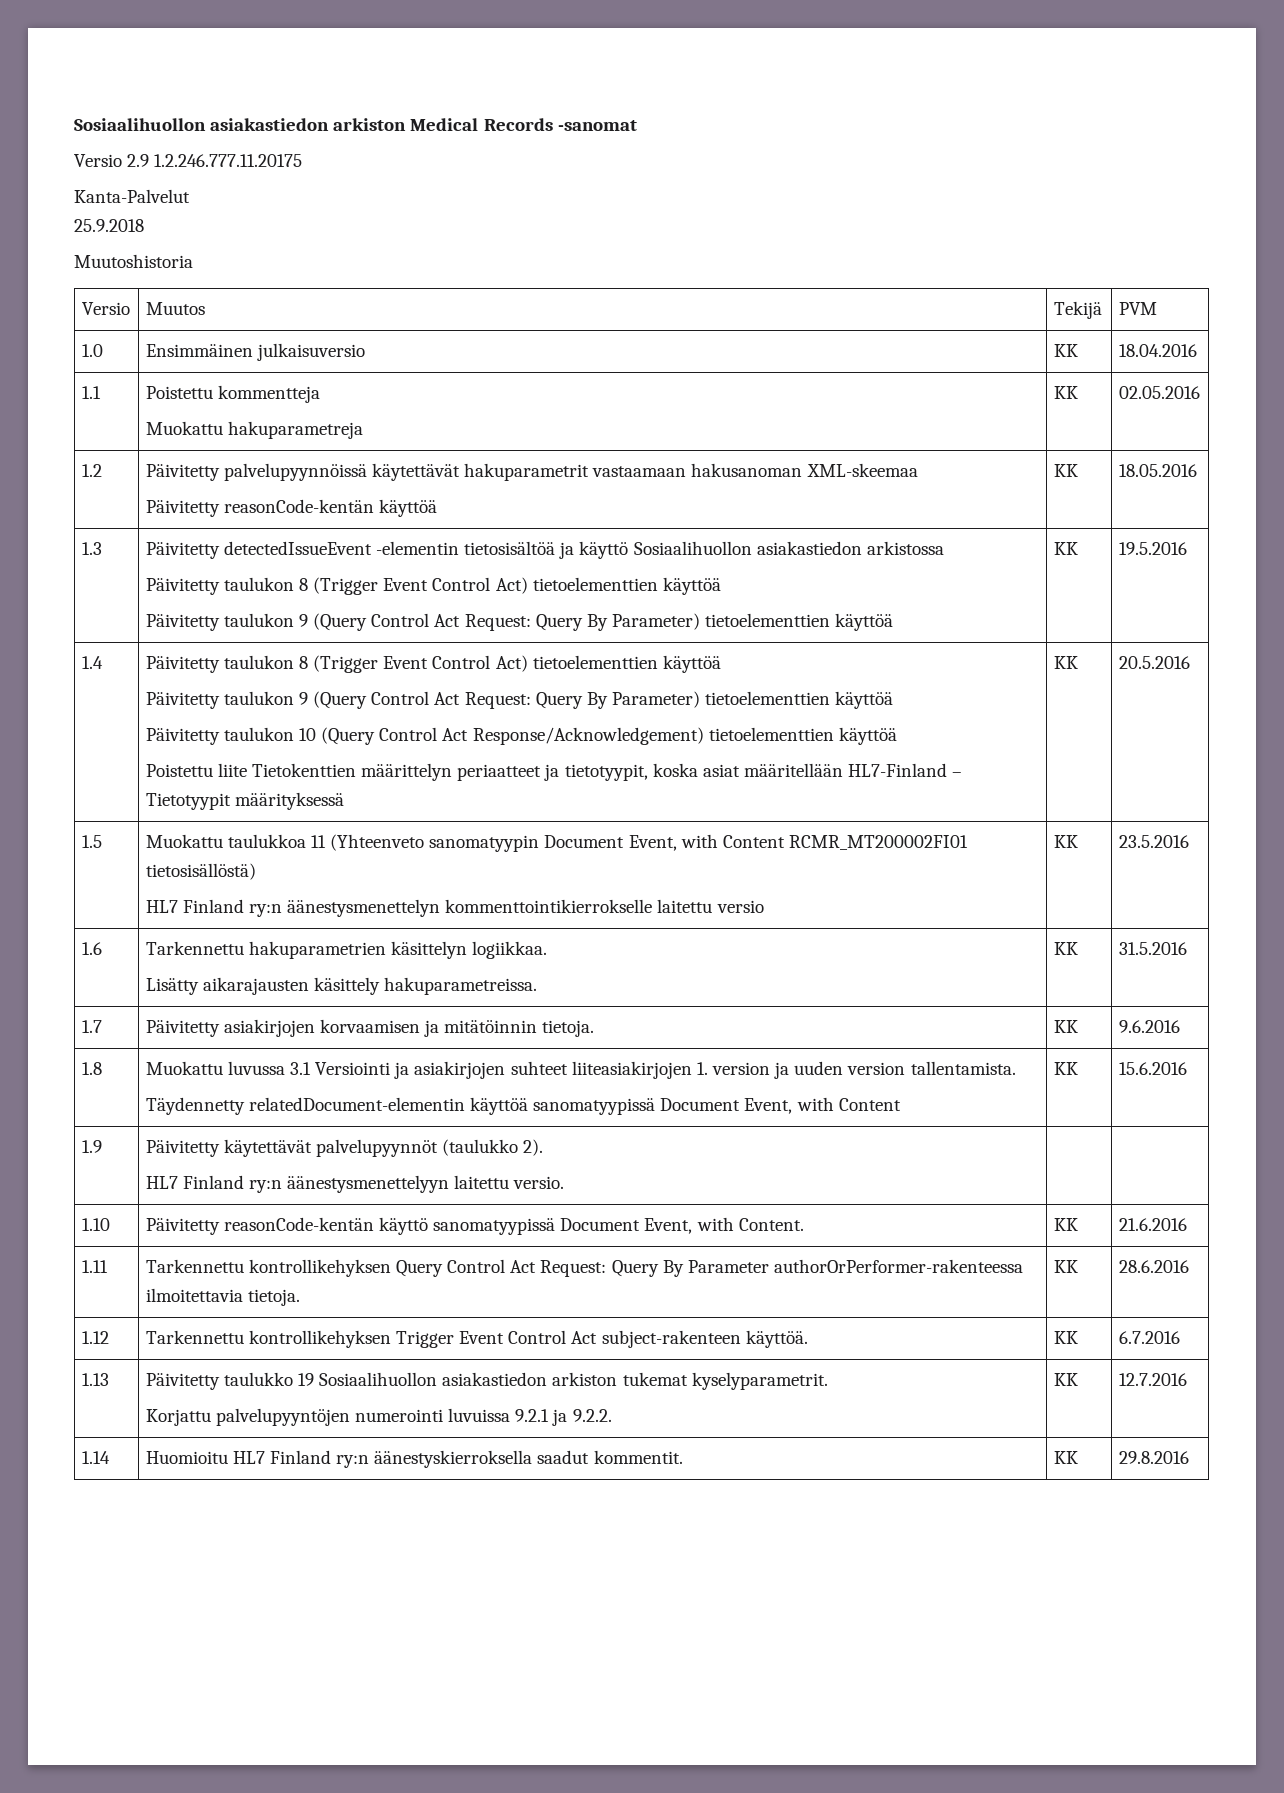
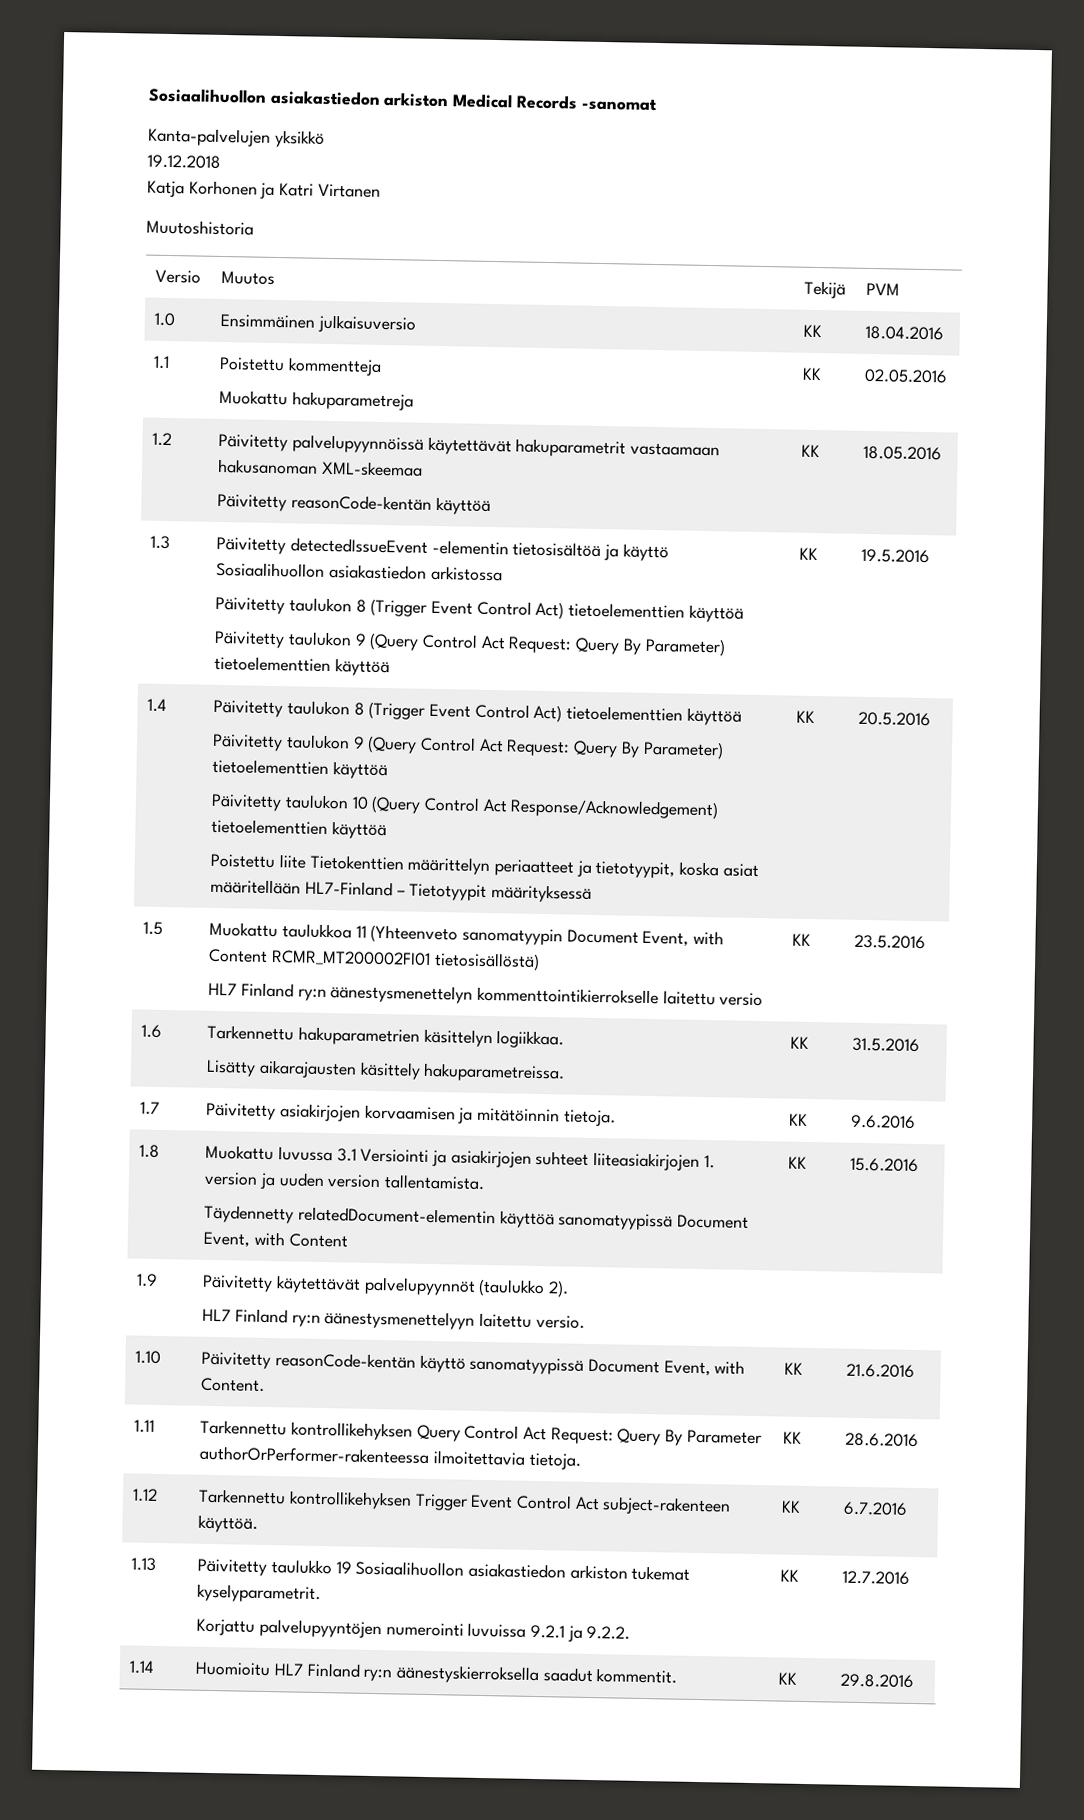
- Versio 2.9 1.2.246.777.11.20175
- Kanta-Palvelut
- 25.9.2018
+ Kanta-palvelujen yksikkö
+ 19.12.2018
+ Katja Korhonen ja Katri Virtanen

